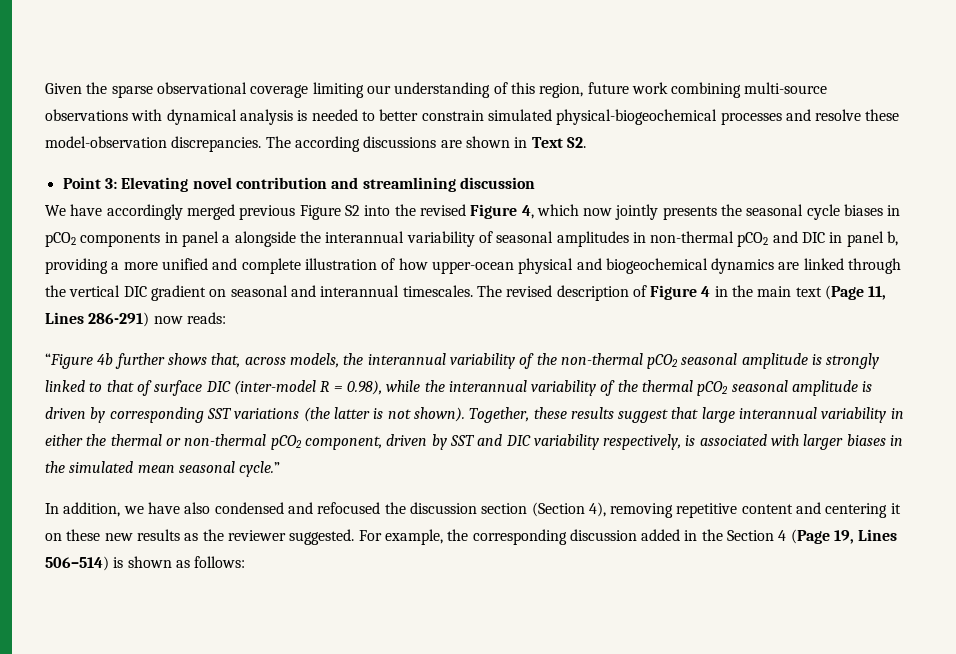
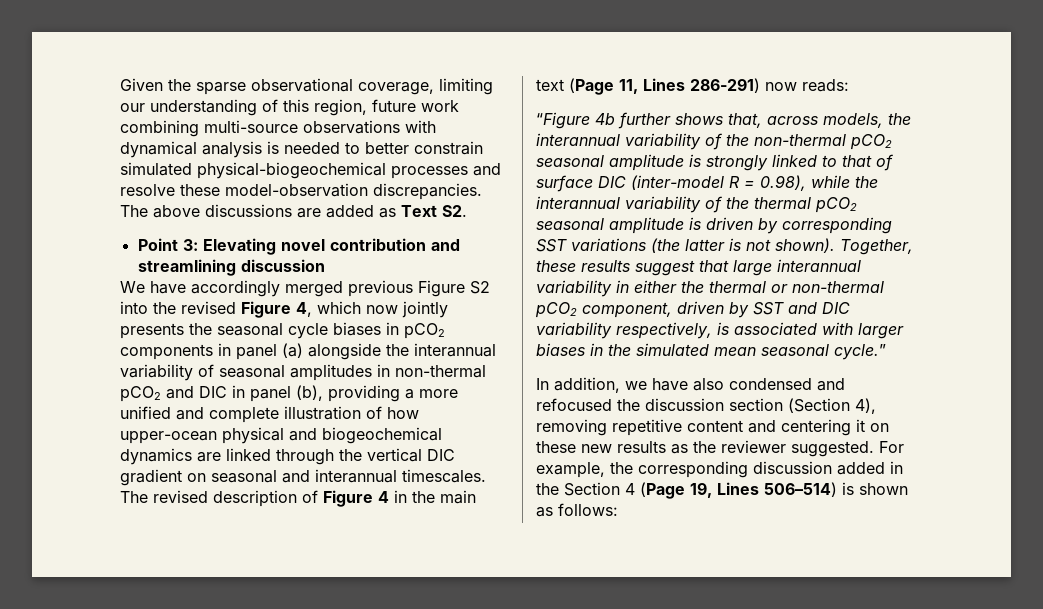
- Given the sparse observational coverage limiting our understanding of this region, future work combining multi-source observations with dynamical analysis is needed to better constrain simulated physical-biogeochemical processes and resolve these model-observation discrepancies.
+ Given the sparse observational coverage, limiting our understanding of this region, future work combining multi-source observations with dynamical analysis is needed to better constrain simulated physical-biogeochemical processes and resolve these model-observation discrepancies.
- The according discussions are shown in Text S2.
+ The above discussions are added as Text S2.
- We have accordingly merged previous Figure S2 into the revised Figure 4, which now jointly presents the seasonal cycle biases in pCO2 components in panel a alongside the interannual variability of seasonal amplitudes in non-thermal pCO2 and DIC in panel b, providing a more unified and complete illustration of how upper-ocean physical and biogeochemical dynamics are linked through the vertical DIC gradient on seasonal and interannual timescales.
+ We have accordingly merged previous Figure S2 into the revised Figure 4, which now jointly presents the seasonal cycle biases in pCO2 components in panel (a) alongside the interannual variability of seasonal amplitudes in non-thermal pCO2 and DIC in panel (b), providing a more unified and complete illustration of how upper-ocean physical and biogeochemical dynamics are linked through the vertical DIC gradient on seasonal and interannual timescales.

